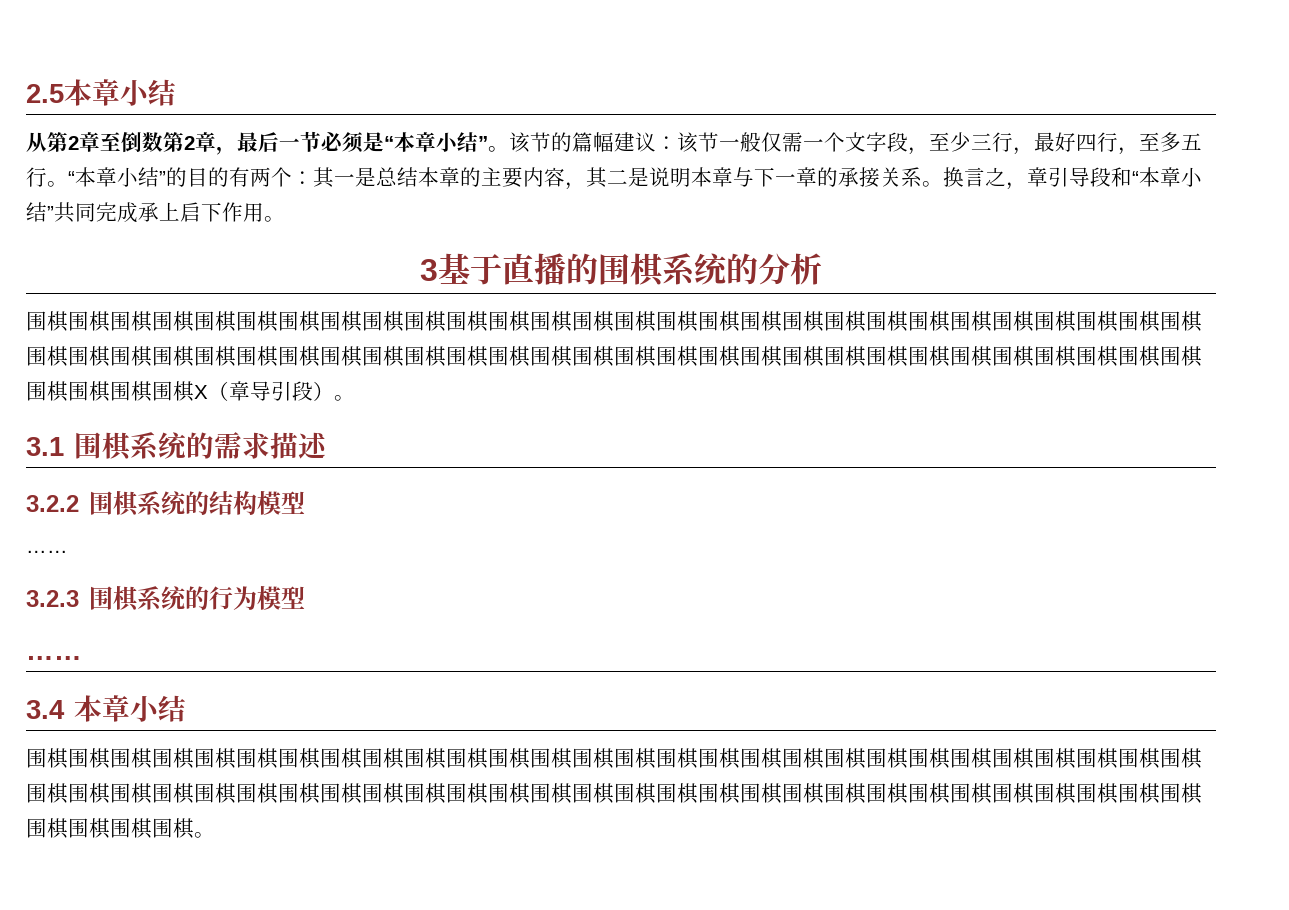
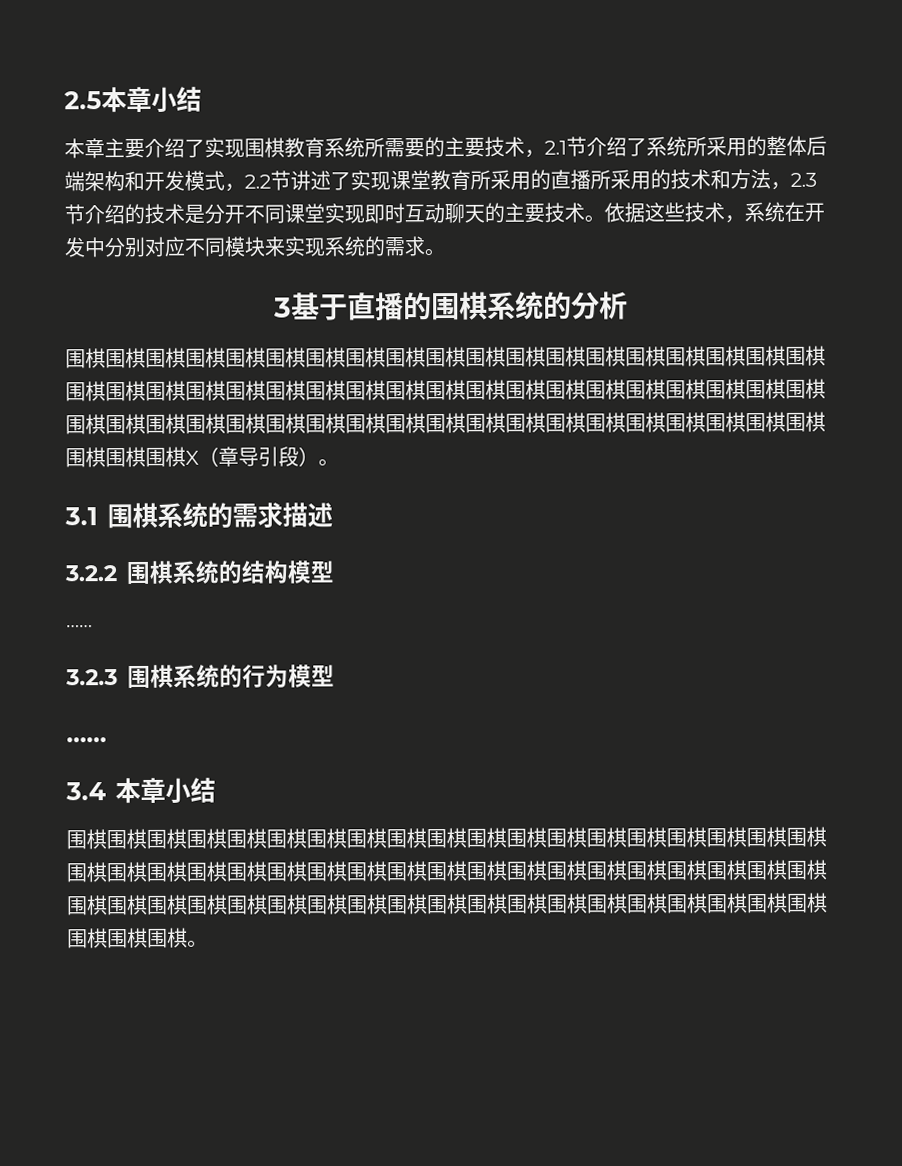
- 从第2章至倒数第2章，最后一节必须是“本章小结”。该节的篇幅建议：该节一般仅需一个文字段，至少三行，最好四行，至多五行。“本章小结”的目的有两个：其一是总结本章的主要内容，其二是说明本章与下一章的承接关系。换言之，章引导段和“本章小结”共同完成承上启下作用。
+ 本章主要介绍了实现围棋教育系统所需要的主要技术，2.1节介绍了系统所采用的整体后端架构和开发模式，2.2节讲述了实现课堂教育所采用的直播所采用的技术和方法，2.3节介绍的技术是分开不同课堂实现即时互动聊天的主要技术。依据这些技术，系统在开发中分别对应不同模块来实现系统的需求。

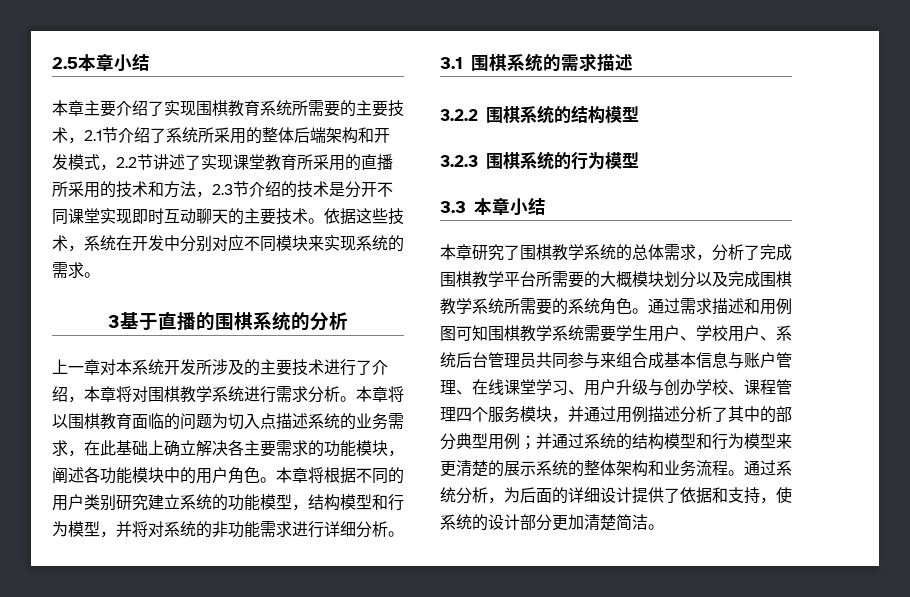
- 围棋围棋围棋围棋围棋围棋围棋围棋围棋围棋围棋围棋围棋围棋围棋围棋围棋围棋围棋围棋围棋围棋围棋围棋围棋围棋围棋围棋围棋围棋围棋围棋围棋围棋围棋围棋围棋围棋围棋围棋围棋围棋围棋围棋围棋围棋围棋围棋围棋围棋围棋围棋围棋围棋围棋围棋围棋围棋围棋围棋X（章导引段）。
+ 上一章对本系统开发所涉及的主要技术进行了介绍，本章将对围棋教学系统进行需求分析。本章将以围棋教育面临的问题为切入点描述系统的业务需求，在此基础上确立解决各主要需求的功能模块，阐述各功能模块中的用户角色。本章将根据不同的用户类别研究建立系统的功能模型，结构模型和行为模型，并将对系统的非功能需求进行详细分析。
  3.2.2围棋系统的结构模型
- ……
  3.2.3围棋系统的行为模型
- ……
- 3.4本章小结
- 围棋围棋围棋围棋围棋围棋围棋围棋围棋围棋围棋围棋围棋围棋围棋围棋围棋围棋围棋围棋围棋围棋围棋围棋围棋围棋围棋围棋围棋围棋围棋围棋围棋围棋围棋围棋围棋围棋围棋围棋围棋围棋围棋围棋围棋围棋围棋围棋围棋围棋围棋围棋围棋围棋围棋围棋围棋围棋围棋围棋。
+ 3.3本章小结
+ 本章研究了围棋教学系统的总体需求，分析了完成围棋教学平台所需要的大概模块划分以及完成围棋教学系统所需要的系统角色。通过需求描述和用例图可知围棋教学系统需要学生用户、学校用户、系统后台管理员共同参与来组合成基本信息与账户管理、在线课堂学习、用户升级与创办学校、课程管理四个服务模块，并通过用例描述分析了其中的部分典型用例；并通过系统的结构模型和行为模型来更清楚的展示系统的整体架构和业务流程。通过系统分析，为后面的详细设计提供了依据和支持，使系统的设计部分更加清楚简洁。

